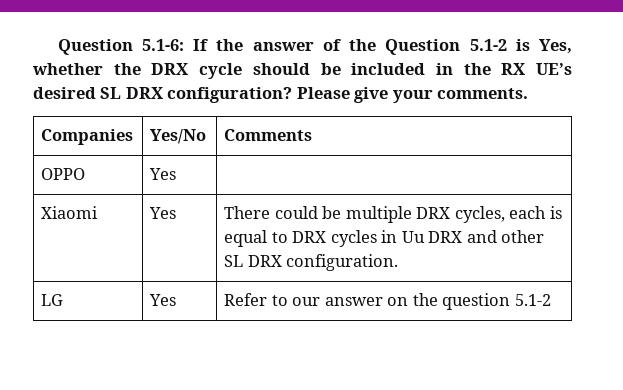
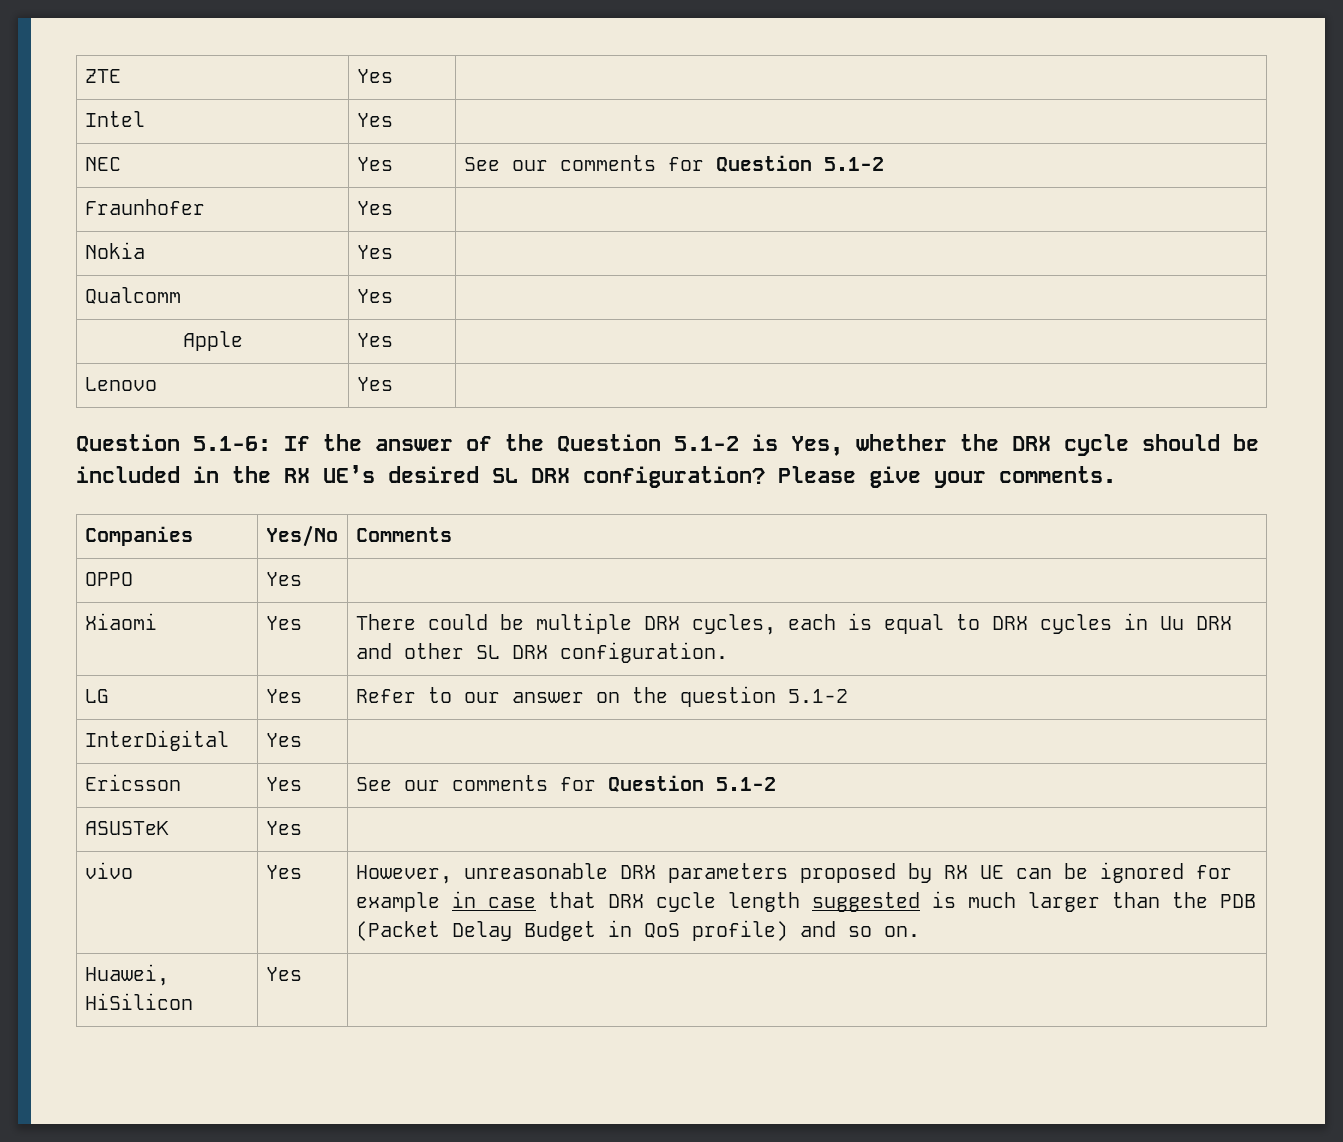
+ ZTE | Yes |
+ Intel | Yes |
+ NEC | Yes | See our comments for Question 5.1-2
+ Fraunhofer | Yes |
+ Nokia | Yes |
+ Qualcomm | Yes |
+ Apple | Yes |
+ Lenovo | Yes |
+ InterDigital | Yes |
+ Ericsson | Yes | See our comments for Question 5.1-2
+ ASUSTeK | Yes |
+ vivo | Yes | However, unreasonable DRX parameters proposed by RX UE can be ignored for example in case that DRX cycle length suggested is much larger than the PDB (Packet Delay Budget in QoS profile) and so on.
+ Huawei, HiSilicon | Yes |

